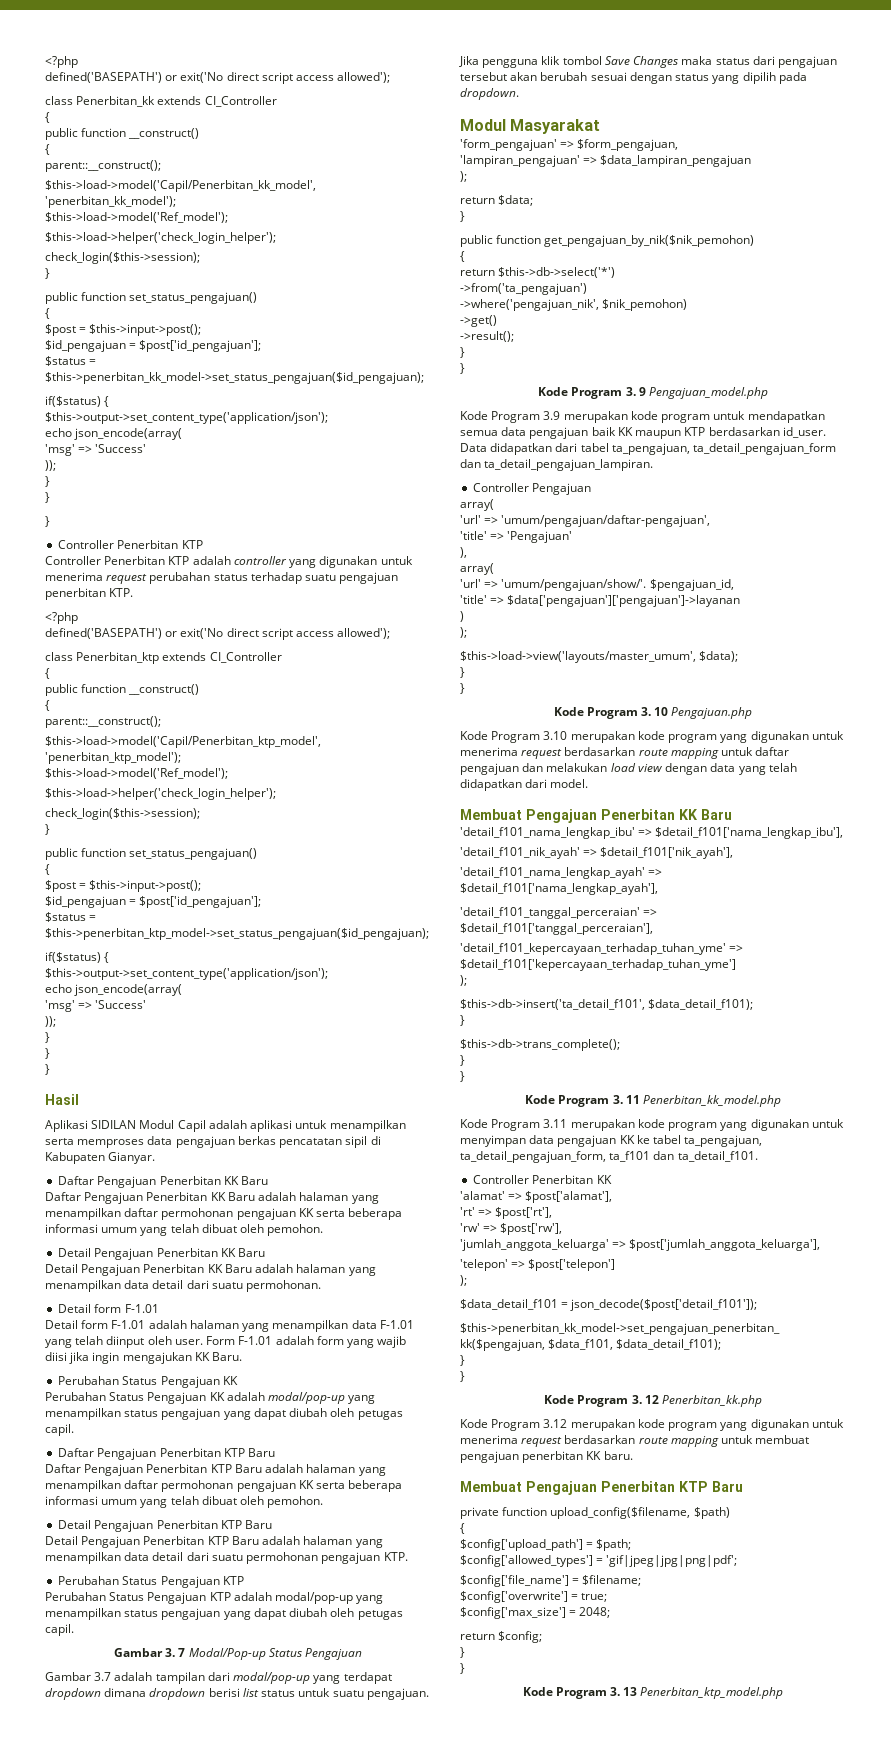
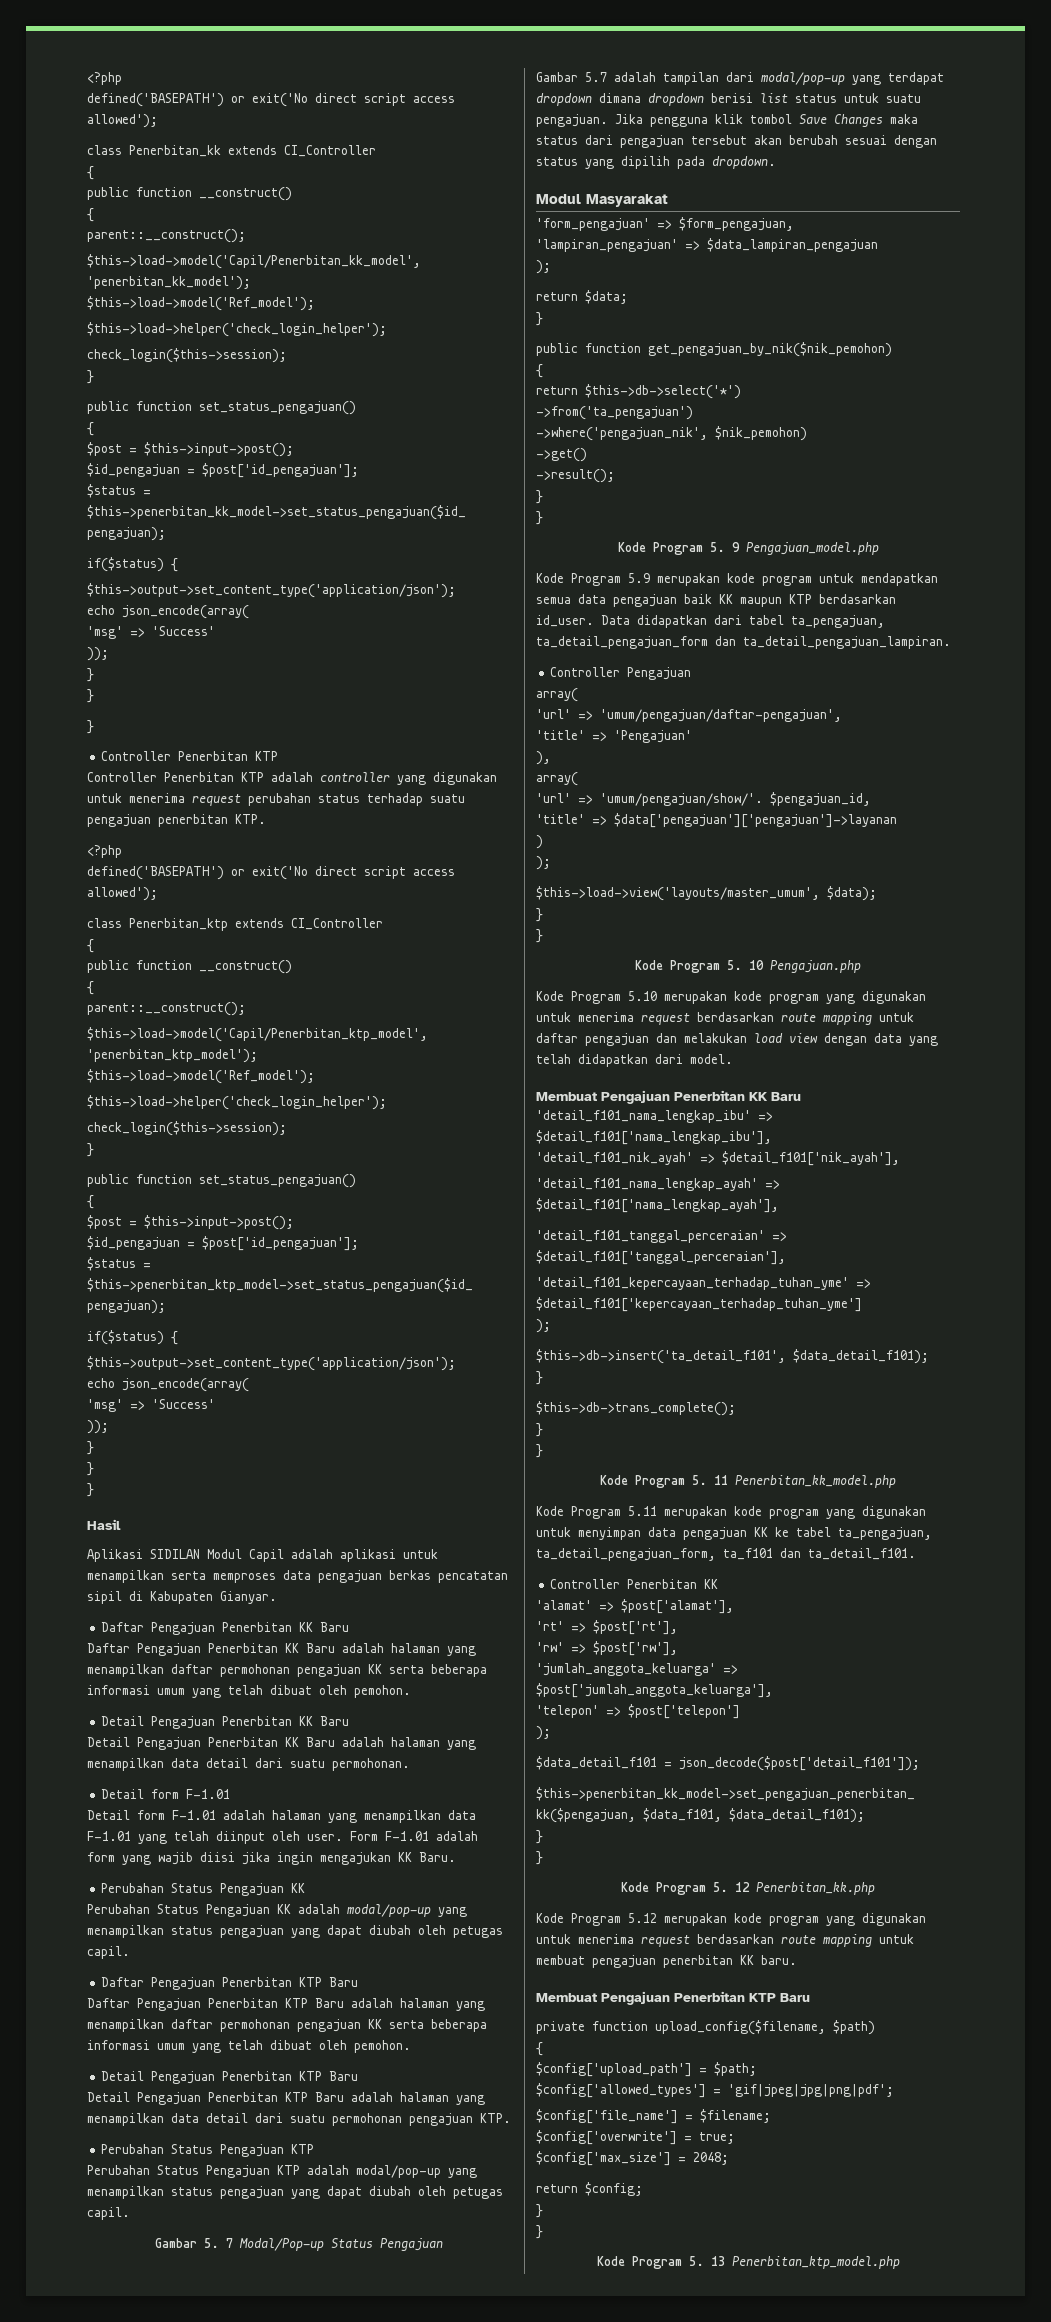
- Gambar 3. 7 Modal/Pop-up Status Pengajuan
+ Gambar 5. 7 Modal/Pop-up Status Pengajuan
- Gambar 3.7 adalah tampilan dari modal/pop-up yang terdapat dropdown dimana dropdown berisi list status untuk suatu pengajuan.
+ Gambar 5.7 adalah tampilan dari modal/pop-up yang terdapat dropdown dimana dropdown berisi list status untuk suatu pengajuan.
- Kode Program 3. 9 Pengajuan_model.php
+ Kode Program 5. 9 Pengajuan_model.php
- Kode Program 3.9 merupakan kode program untuk mendapatkan semua data pengajuan baik KK maupun KTP berdasarkan id_user.
+ Kode Program 5.9 merupakan kode program untuk mendapatkan semua data pengajuan baik KK maupun KTP berdasarkan id_user.
- Kode Program 3. 10 Pengajuan.php
+ Kode Program 5. 10 Pengajuan.php
- Kode Program 3.10 merupakan kode program yang digunakan untuk menerima request berdasarkan route mapping untuk daftar pengajuan dan melakukan load view dengan data yang telah didapatkan dari model.
+ Kode Program 5.10 merupakan kode program yang digunakan untuk menerima request berdasarkan route mapping untuk daftar pengajuan dan melakukan load view dengan data yang telah didapatkan dari model.
- Kode Program 3. 11 Penerbitan_kk_model.php
+ Kode Program 5. 11 Penerbitan_kk_model.php
- Kode Program 3.11 merupakan kode program yang digunakan untuk menyimpan data pengajuan KK ke tabel ta_pengajuan, ta_detail_pengajuan_form, ta_f101 dan ta_detail_f101.
+ Kode Program 5.11 merupakan kode program yang digunakan untuk menyimpan data pengajuan KK ke tabel ta_pengajuan, ta_detail_pengajuan_form, ta_f101 dan ta_detail_f101.
- Kode Program 3. 12 Penerbitan_kk.php
+ Kode Program 5. 12 Penerbitan_kk.php
- Kode Program 3.12 merupakan kode program yang digunakan untuk menerima request berdasarkan route mapping untuk membuat pengajuan penerbitan KK baru.
+ Kode Program 5.12 merupakan kode program yang digunakan untuk menerima request berdasarkan route mapping untuk membuat pengajuan penerbitan KK baru.
- Kode Program 3. 13 Penerbitan_ktp_model.php
+ Kode Program 5. 13 Penerbitan_ktp_model.php

